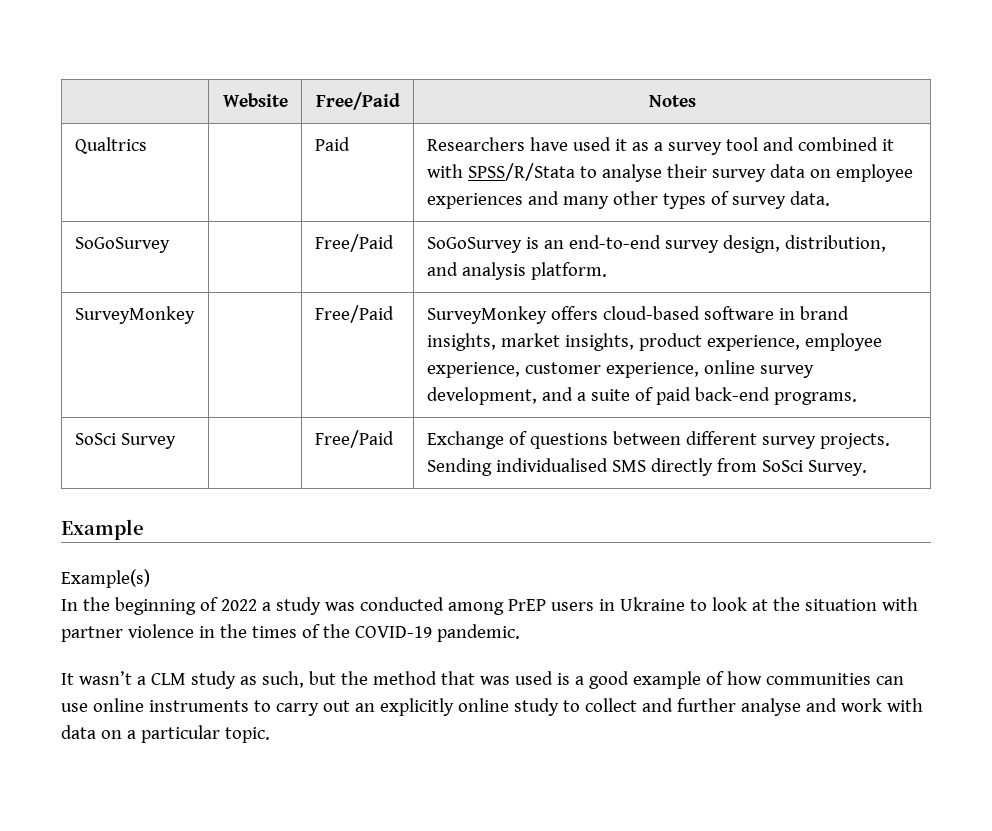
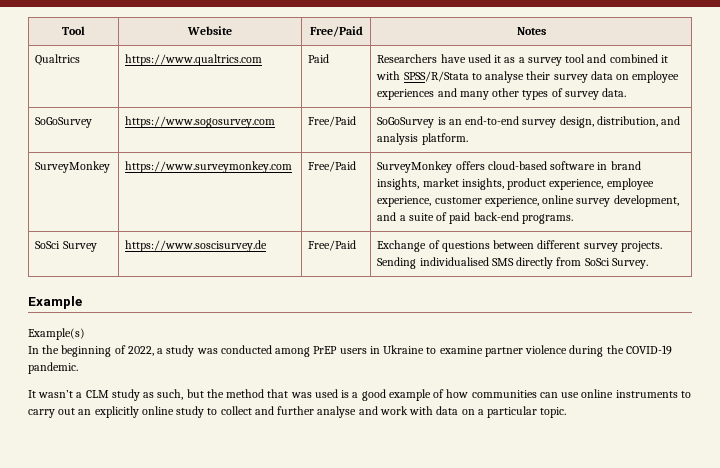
- | Website | Free/Paid | Notes
+ Tool | Website | Free/Paid | Notes
- Qualtrics | | Paid | Researchers have used it as a survey tool and combined it with SPSS/R/Stata to analyse their survey data on employee experiences and many other types of survey data.
+ Qualtrics | https://www.qualtrics.com | Paid | Researchers have used it as a survey tool and combined it with SPSS/R/Stata to analyse their survey data on employee experiences and many other types of survey data.
- SoGoSurvey | | Free/Paid | SoGoSurvey is an end-to-end survey design, distribution, and analysis platform.
+ SoGoSurvey | https://www.sogosurvey.com | Free/Paid | SoGoSurvey is an end-to-end survey design, distribution, and analysis platform.
- SurveyMonkey | | Free/Paid | SurveyMonkey offers cloud-based software in brand insights, market insights, product experience, employee experience, customer experience, online survey development, and a suite of paid back-end programs.
+ SurveyMonkey | https://www.surveymonkey.com | Free/Paid | SurveyMonkey offers cloud-based software in brand insights, market insights, product experience, employee experience, customer experience, online survey development, and a suite of paid back-end programs.
- SoSci Survey | | Free/Paid | Exchange of questions between different survey projects. Sending individualised SMS directly from SoSci Survey.
+ SoSci Survey | https://www.soscisurvey.de | Free/Paid | Exchange of questions between different survey projects. Sending individualised SMS directly from SoSci Survey.
- In the beginning of 2022 a study was conducted among PrEP users in Ukraine to look at the situation with partner violence in the times of the COVID-19 pandemic.
+ In the beginning of 2022, a study was conducted among PrEP users in Ukraine to examine partner violence during the COVID-19 pandemic.

